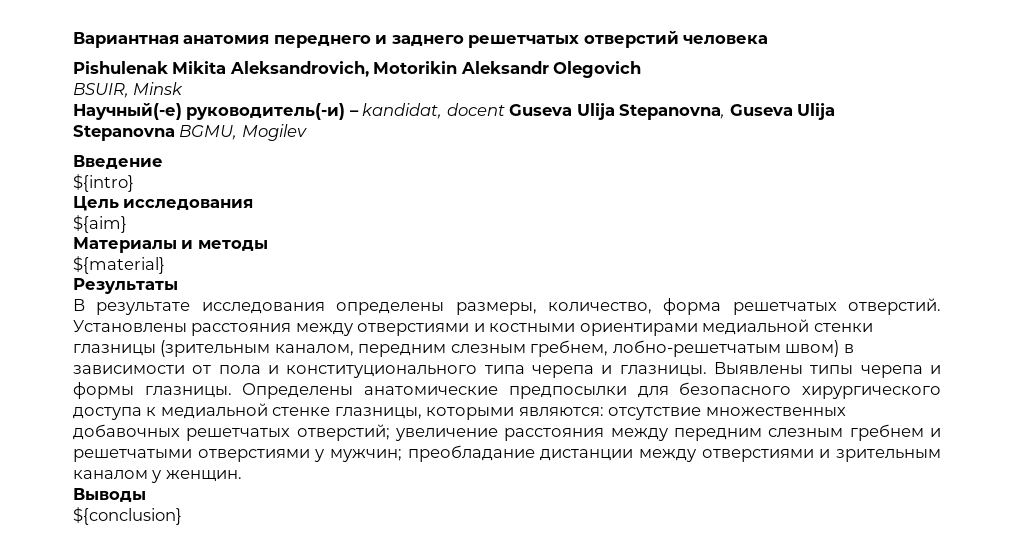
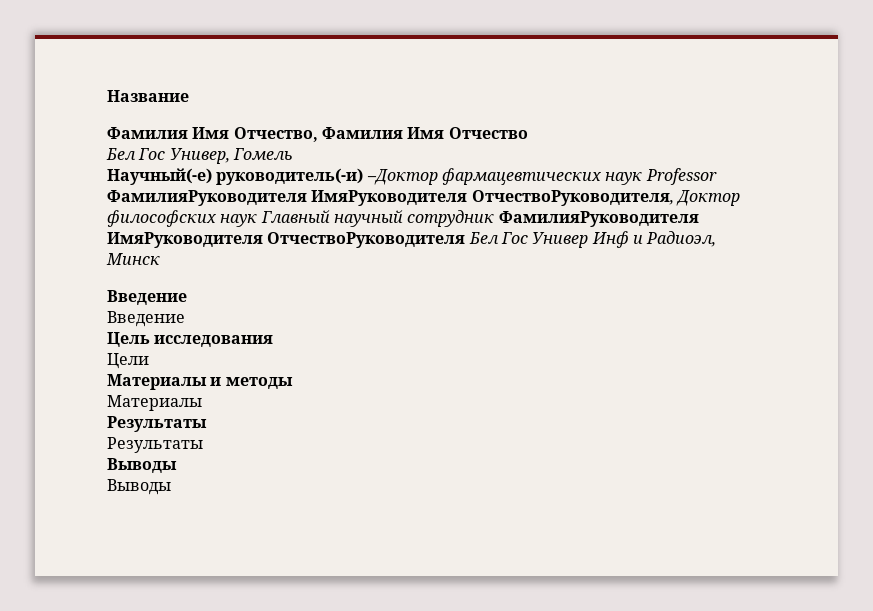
- Вариантная анатомия переднего и заднего решетчатых отверстий человека
- Pishulenak Mikita Aleksandrovich, Motorikin Aleksandr Olegovich
- BSUIR, Minsk
- Научный(-е) руководитель(-и) – kandidat, docent Guseva Ulija Stepanovna, Guseva Ulija Stepanovna BGMU, Mogilev
+ Название
+ Фамилия Имя Отчество, Фамилия Имя Отчество
+ Бел Гос Универ, Гомель
+ Научный(-е) руководитель(-и) –Доктор фармацевтических наук Professor ФамилияРуководителя ИмяРуководителя ОтчествоРуководителя, Доктор философских наук Главный научный сотрудник ФамилияРуководителя ИмяРуководителя ОтчествоРуководителя Бел Гос Универ Инф и Радиоэл, Минск
  Введение
- ${intro}
+ Введение
- ${aim}
+ Цели
  Материалы и методы
- ${material}
+ Материалы
  Результаты
- В результате исследования определены размеры, количество, форма решетчатых отверстий. Установлены расстояния между отверстиями и костными ориентирами медиальной стенки глазницы (зрительным каналом, передним слезным гребнем, лобно-решетчатым швом) в зависимости от пола и конституционального типа черепа и глазницы. Выявлены типы черепа и формы глазницы. Определены анатомические предпосылки для безопасного хирургического доступа к медиальной стенке глазницы, которыми являются: отсутствие множественных добавочных решетчатых отверстий; увеличение расстояния между передним слезным гребнем и решетчатыми отверстиями у мужчин; преобладание дистанции между отверстиями и зрительным каналом у женщин.
+ Результаты
  Выводы
- ${conclusion}
+ Выводы

